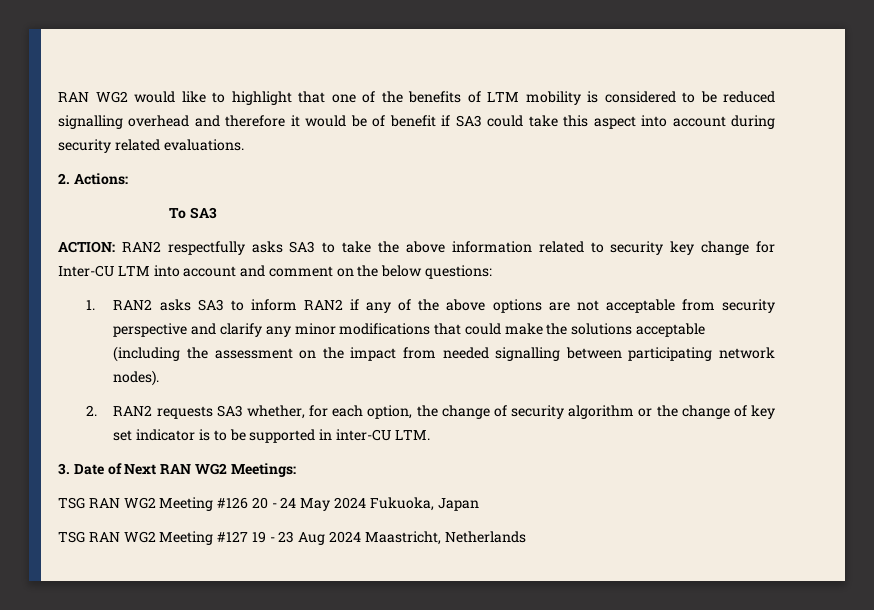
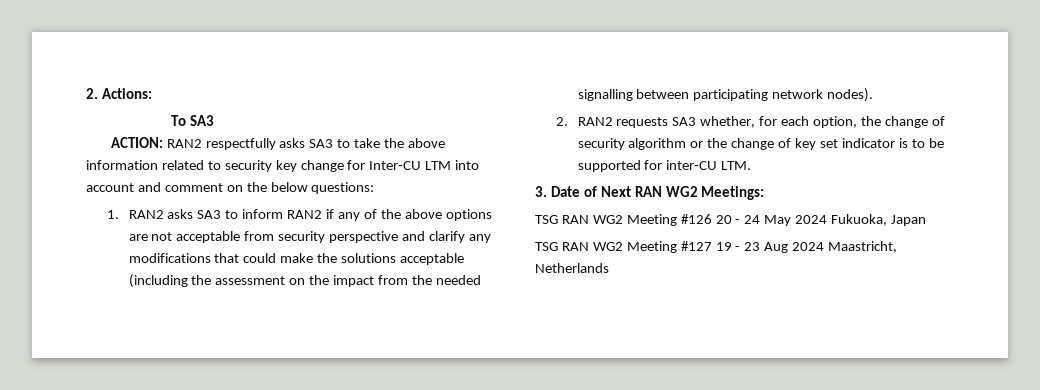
- RAN WG2 would like to highlight that one of the benefits of LTM mobility is considered to be reduced signalling overhead and therefore it would be of benefit if SA3 could take this aspect into account during security related evaluations.
- 1. RAN2 asks SA3 to inform RAN2 if any of the above options are not acceptable from security perspective and clarify any minor modifications that could make the solutions acceptable (including the assessment on the impact from needed signalling between participating network nodes).
+ 1. RAN2 asks SA3 to inform RAN2 if any of the above options are not acceptable from security perspective and clarify any modifications that could make the solutions acceptable (including the assessment on the impact from the needed signalling between participating network nodes).
- 2. RAN2 requests SA3 whether, for each option, the change of security algorithm or the change of key set indicator is to be supported in inter-CU LTM.
+ 2. RAN2 requests SA3 whether, for each option, the change of security algorithm or the change of key set indicator is to be supported for inter-CU LTM.

